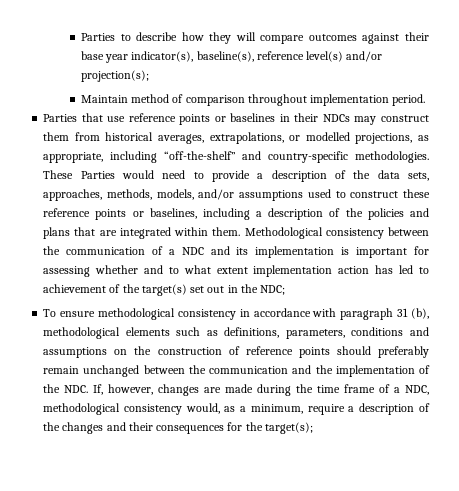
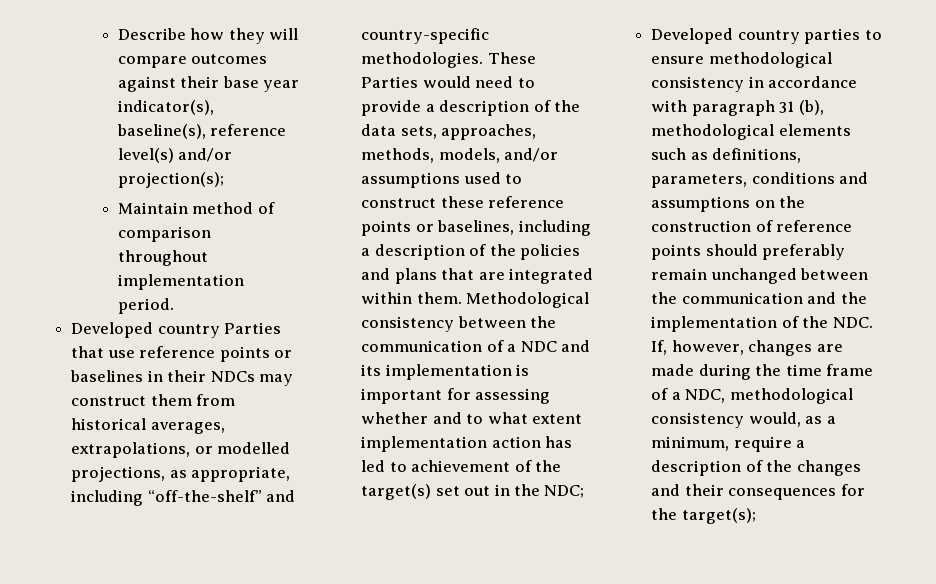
- Parties to describe how they will compare outcomes against their base year indicator(s), baseline(s), reference level(s) and/or projection(s);
+ Describe how they will compare outcomes against their base year indicator(s), baseline(s), reference level(s) and/or projection(s);
- Parties that use reference points or baselines in their NDCs may construct them from historical averages, extrapolations, or modelled projections, as appropriate, including “off-the-shelf” and country-specific methodologies.
+ Developed country Parties that use reference points or baselines in their NDCs may construct them from historical averages, extrapolations, or modelled projections, as appropriate, including “off-the-shelf” and country-specific methodologies.
- To ensure methodological consistency in accordance with paragraph 31 (b), methodological elements such as definitions, parameters, conditions and assumptions on the construction of reference points should preferably remain unchanged between the communication and the implementation of the NDC. If, however, changes are made during the time frame of a NDC, methodological consistency would, as a minimum, require a description of the changes and their consequences for the target(s);
+ Developed country parties to ensure methodological consistency in accordance with paragraph 31 (b), methodological elements such as definitions, parameters, conditions and assumptions on the construction of reference points should preferably remain unchanged between the communication and the implementation of the NDC. If, however, changes are made during the time frame of a NDC, methodological consistency would, as a minimum, require a description of the changes and their consequences for the target(s);

